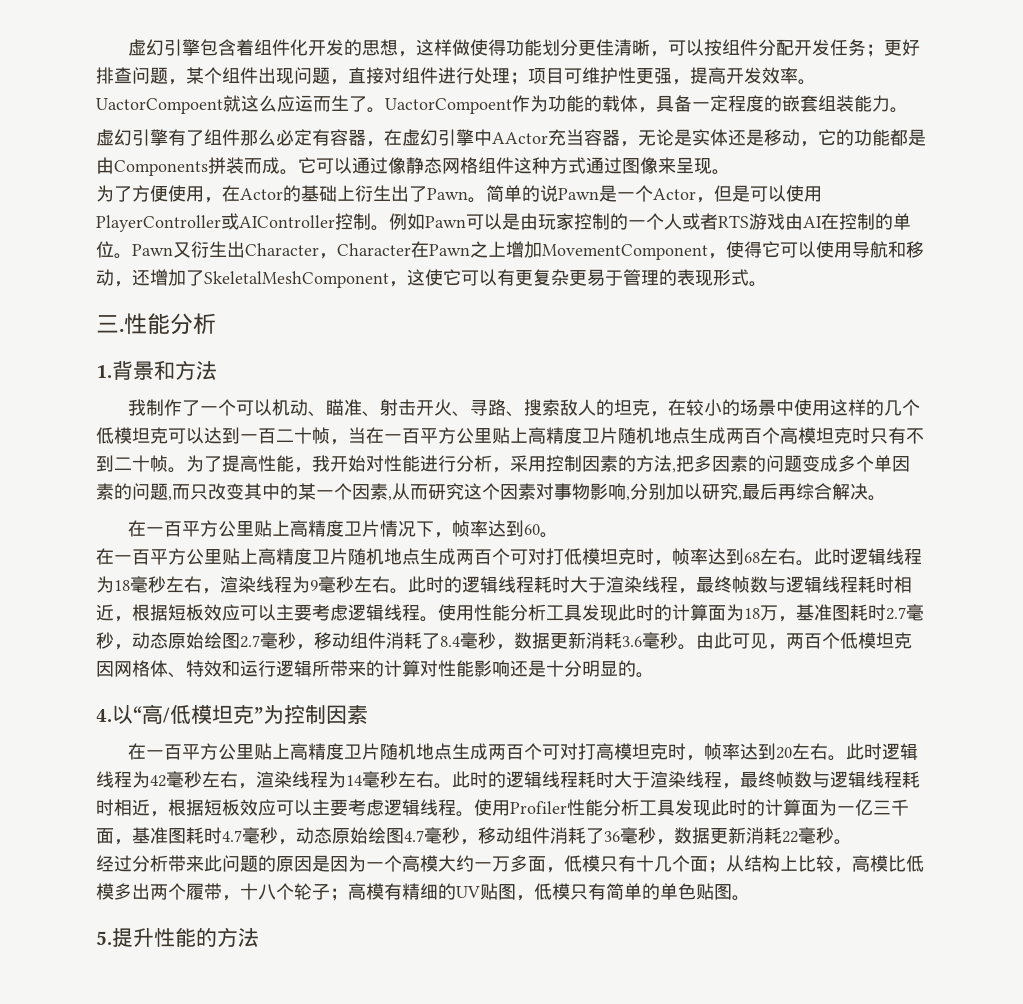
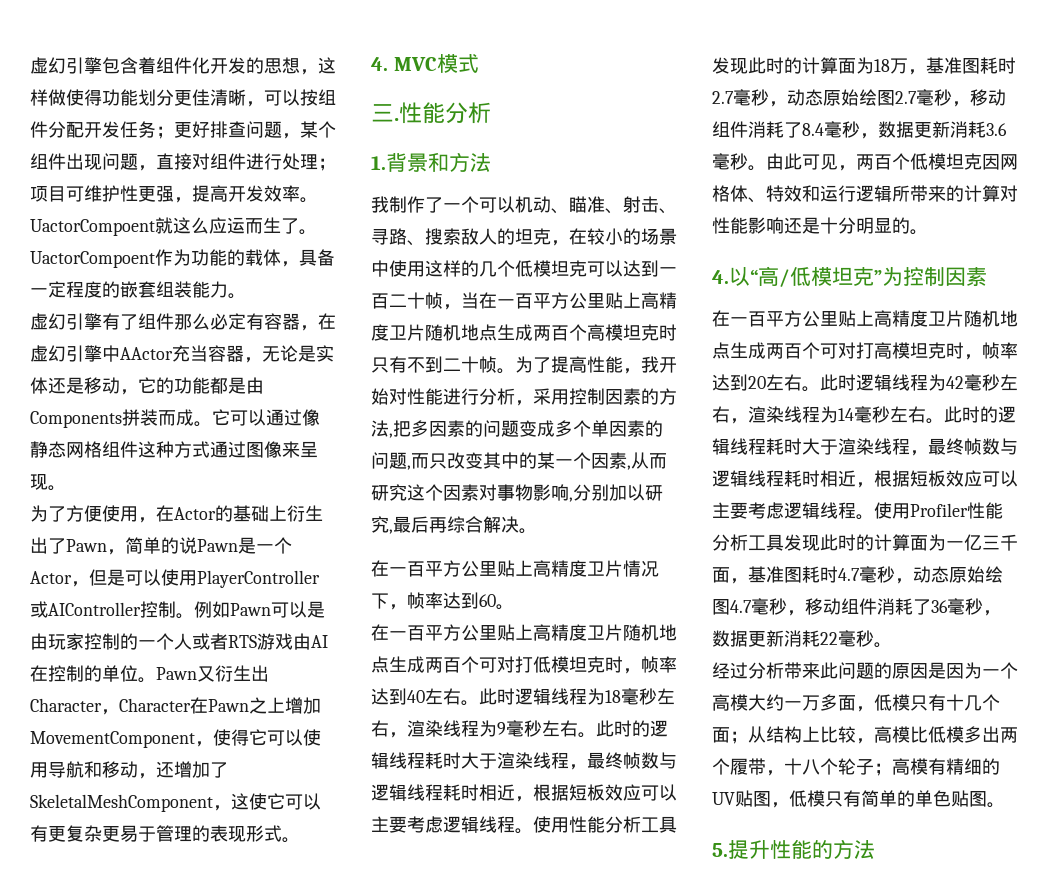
- 为了方便使用，在Actor的基础上衍生出了Pawn。简单的说Pawn是一个Actor，但是可以使用PlayerController或AIController控制。
+ 为了方便使用，在Actor的基础上衍生出了Pawn，简单的说Pawn是一个Actor，但是可以使用PlayerController或AIController控制。
+ 4. MVC模式
- 我制作了一个可以机动、瞄准、射击开火、寻路、搜索敌人的坦克，在较小的场景中使用这样的几个低模坦克可以达到一百二十帧，当在一百平方公里贴上高精度卫片随机地点生成两百个高模坦克时只有不到二十帧。
+ 我制作了一个可以机动、瞄准、射击、寻路、搜索敌人的坦克，在较小的场景中使用这样的几个低模坦克可以达到一百二十帧，当在一百平方公里贴上高精度卫片随机地点生成两百个高模坦克时只有不到二十帧。
- 在一百平方公里贴上高精度卫片随机地点生成两百个可对打低模坦克时，帧率达到68左右。
+ 在一百平方公里贴上高精度卫片随机地点生成两百个可对打低模坦克时，帧率达到40左右。

